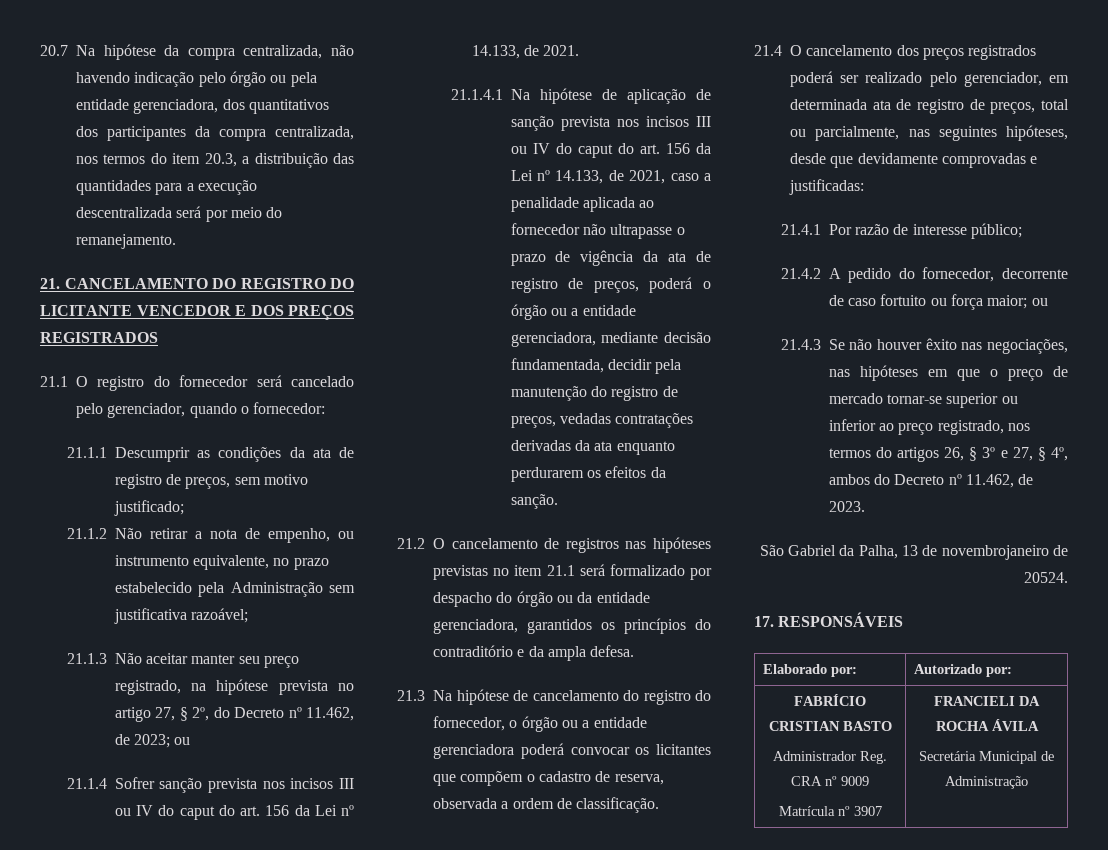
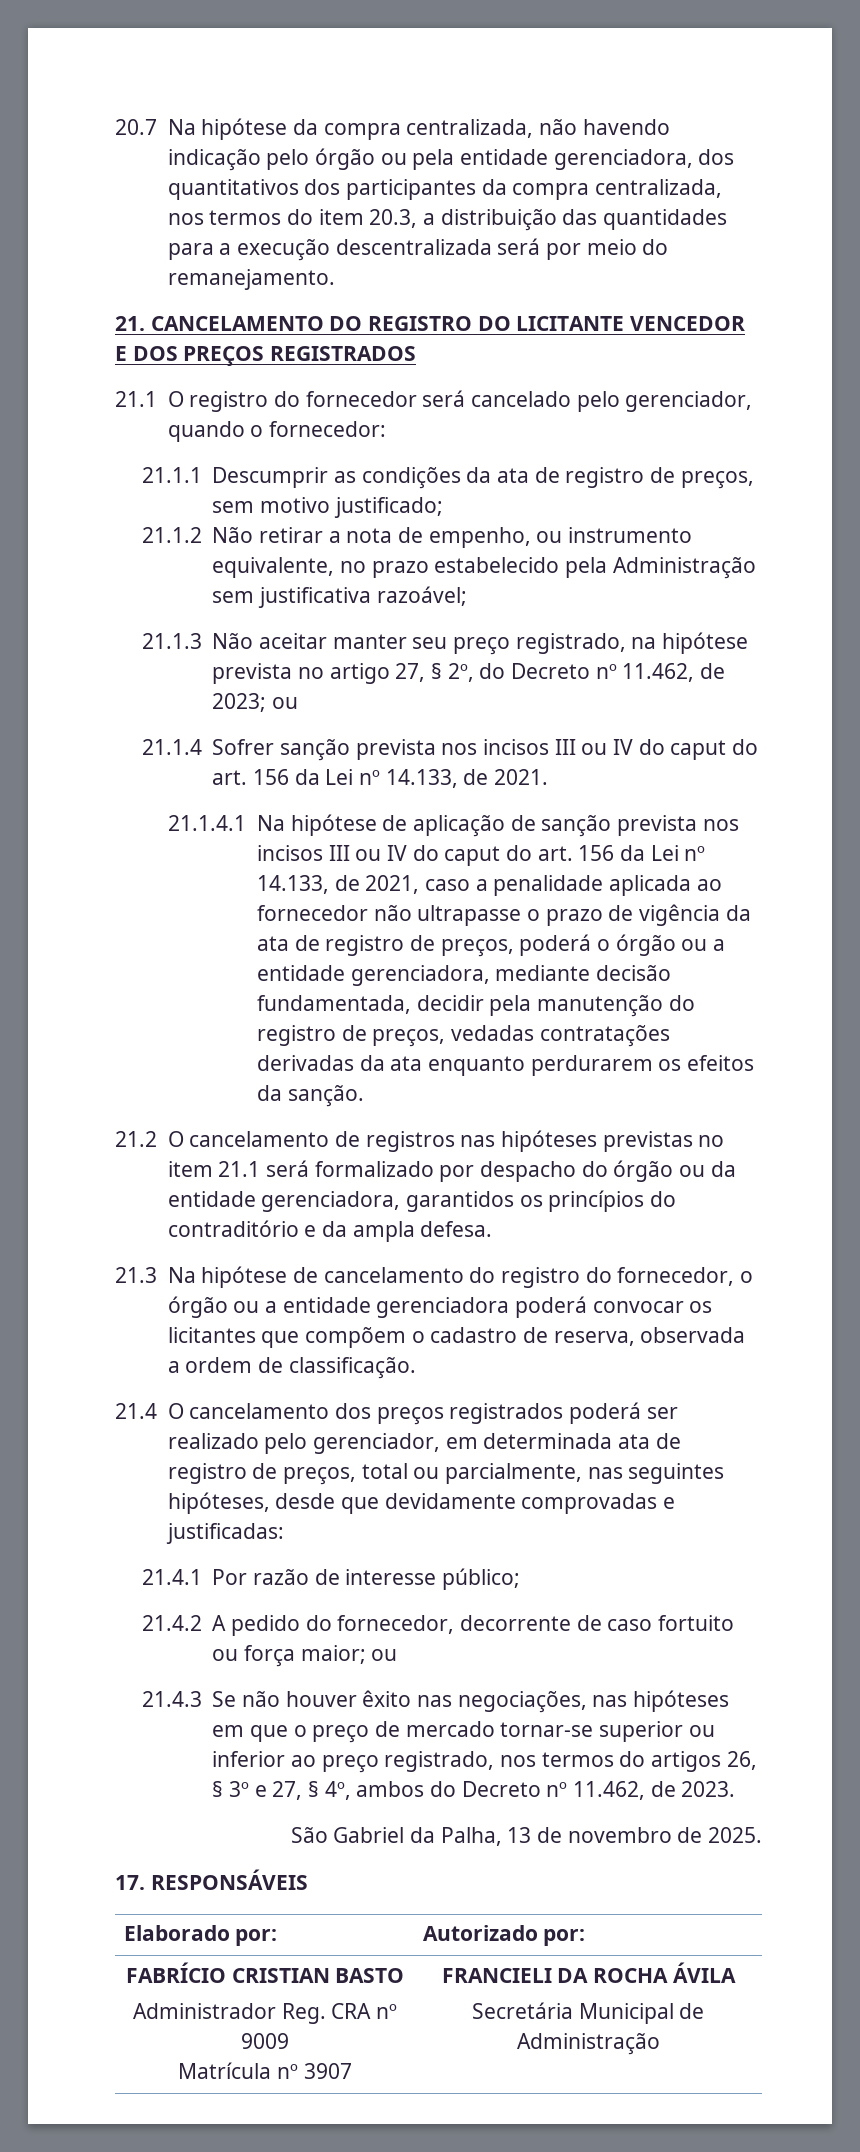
- São Gabriel da Palha, 13 de novembrojaneiro de 20524.
+ São Gabriel da Palha, 13 de novembro de 2025.

